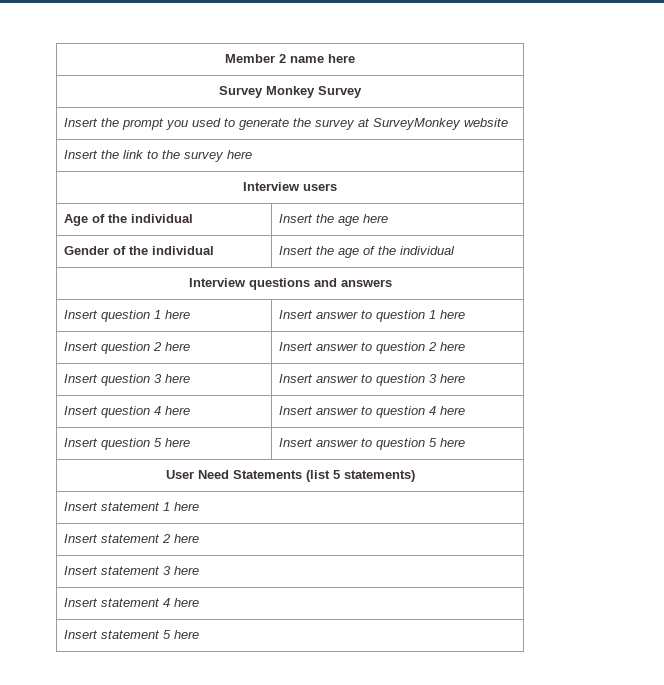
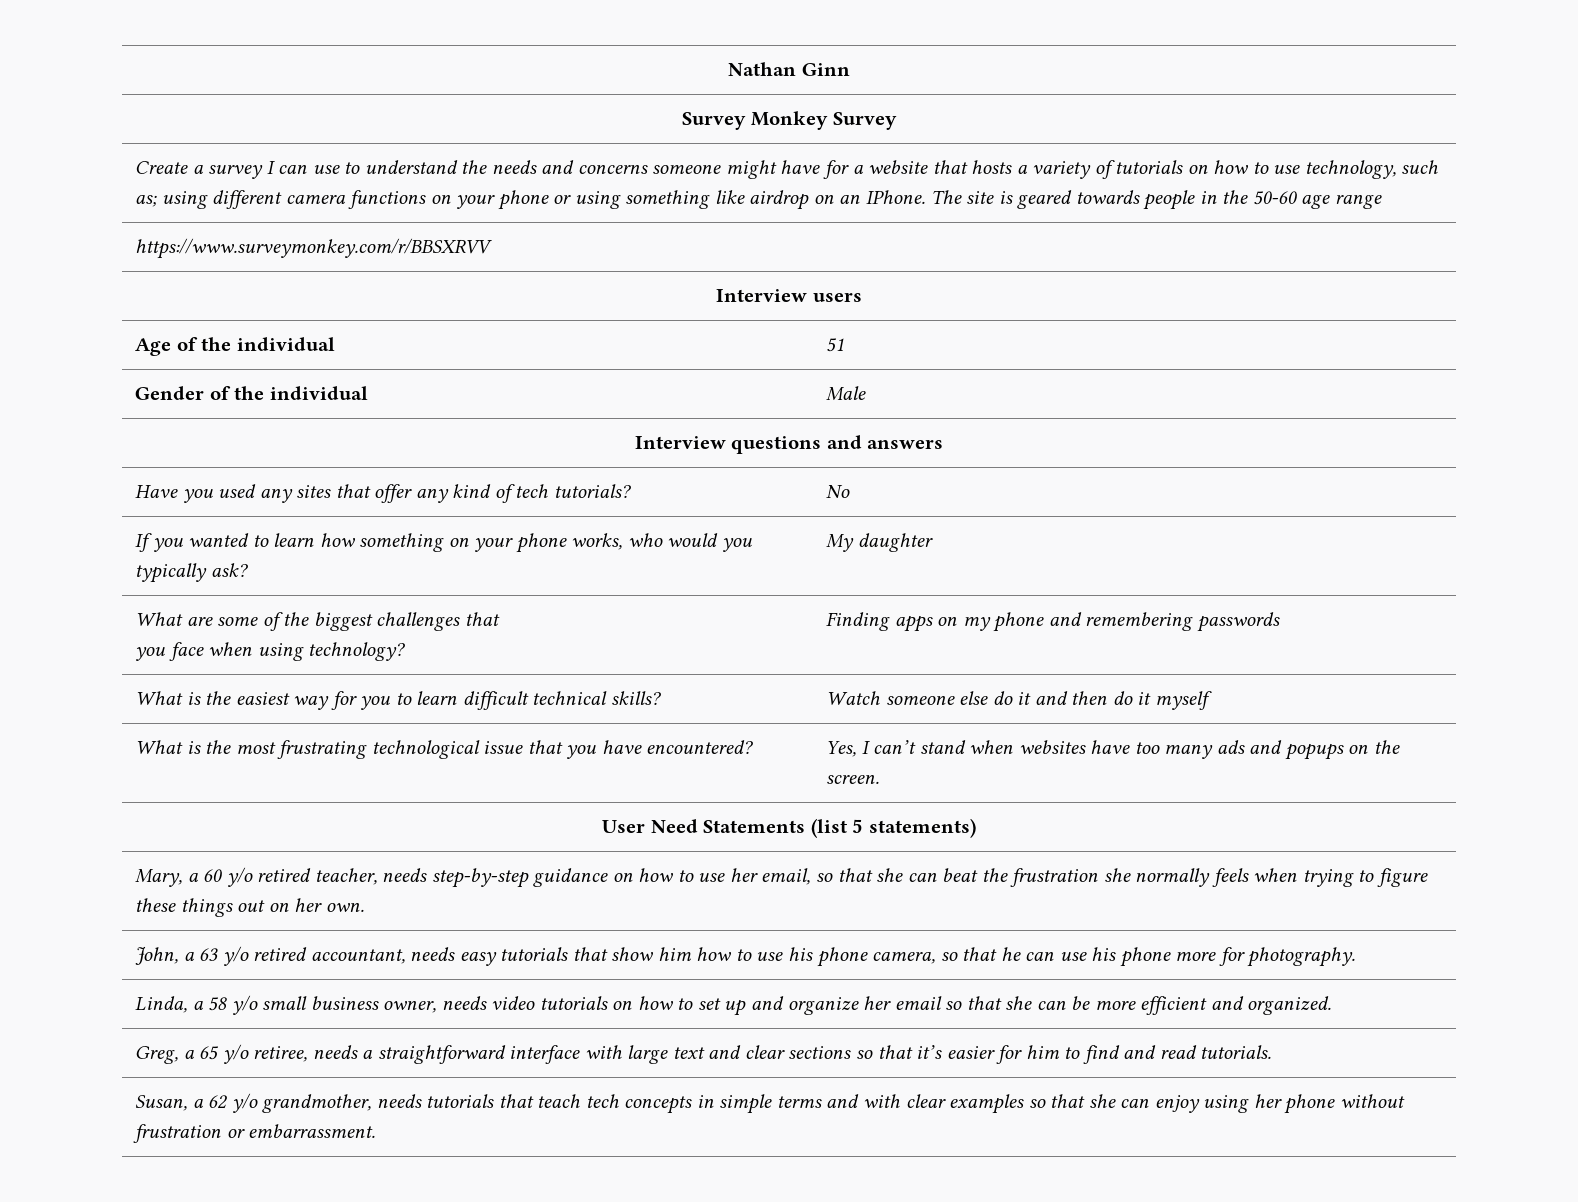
- Member 2 name here
+ Nathan Ginn
- Insert the prompt you used to generate the survey at SurveyMonkey website
- Insert the link to the survey here
+ Create a survey I can use to understand the needs and concerns someone might have for a website that hosts a variety of tutorials on how to use technology, such as; using different camera functions on your phone or using something like airdrop on an IPhone. The site is geared towards people in the 50-60 age range
+ https://www.surveymonkey.com/r/BBSXRVV
- Age of the individual | Insert the age here
+ Age of the individual | 51
- Gender of the individual | Insert the age of the individual
+ Gender of the individual | Male
  Interview questions and answers
- Insert question 1 here | Insert answer to question 1 here
- Insert question 2 here | Insert answer to question 2 here
- Insert question 3 here | Insert answer to question 3 here
- Insert question 4 here | Insert answer to question 4 here
- Insert question 5 here | Insert answer to question 5 here
+ Have you used any sites that offer any kind of tech tutorials? | No
+ If you wanted to learn how something on your phone works, who would you typically ask? | My daughter
+ What are some of the biggest challenges that
+ you face when using technology? | Finding apps on my phone and remembering passwords
+ What is the easiest way for you to learn difficult technical skills? | Watch someone else do it and then do it myself
+ What is the most frustrating technological issue that you have encountered? | Yes, I can’t stand when websites have too many ads and popups on the screen.
- Insert statement 1 here
- Insert statement 2 here
- Insert statement 3 here
- Insert statement 4 here
- Insert statement 5 here
+ Mary, a 60 y/o retired teacher, needs step-by-step guidance on how to use her email, so that she can beat the frustration she normally feels when trying to figure these things out on her own.
+ John, a 63 y/o retired accountant, needs easy tutorials that show him how to use his phone camera, so that he can use his phone more for photography.
+ Linda, a 58 y/o small business owner, needs video tutorials on how to set up and organize her email so that she can be more efficient and organized.
+ Greg, a 65 y/o retiree, needs a straightforward interface with large text and clear sections so that it’s easier for him to find and read tutorials.
+ Susan, a 62 y/o grandmother, needs tutorials that teach tech concepts in simple terms and with clear examples so that she can enjoy using her phone without frustration or embarrassment.

